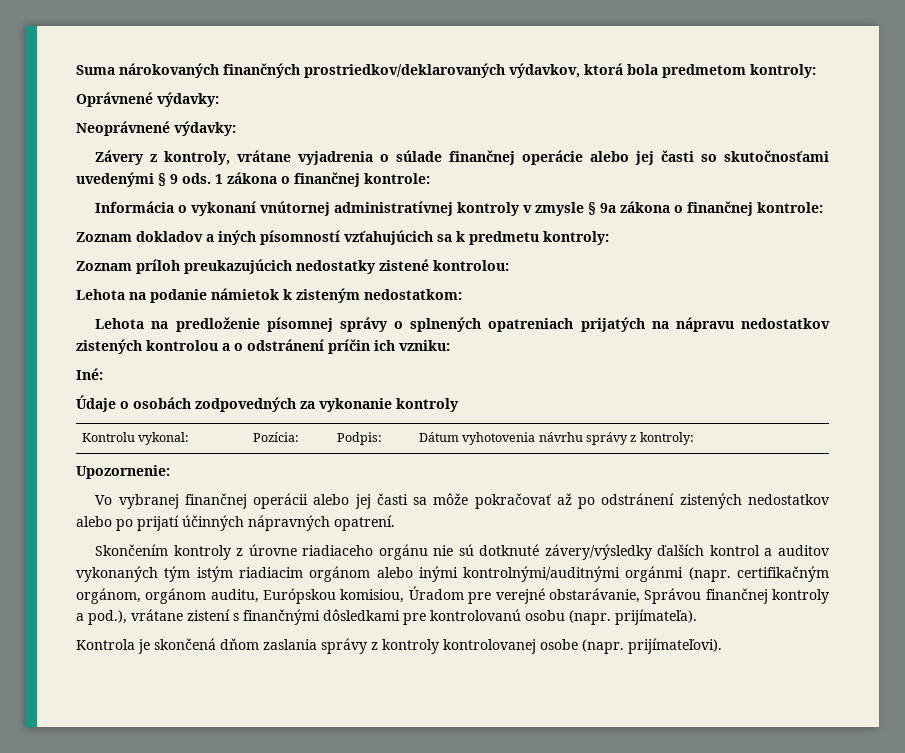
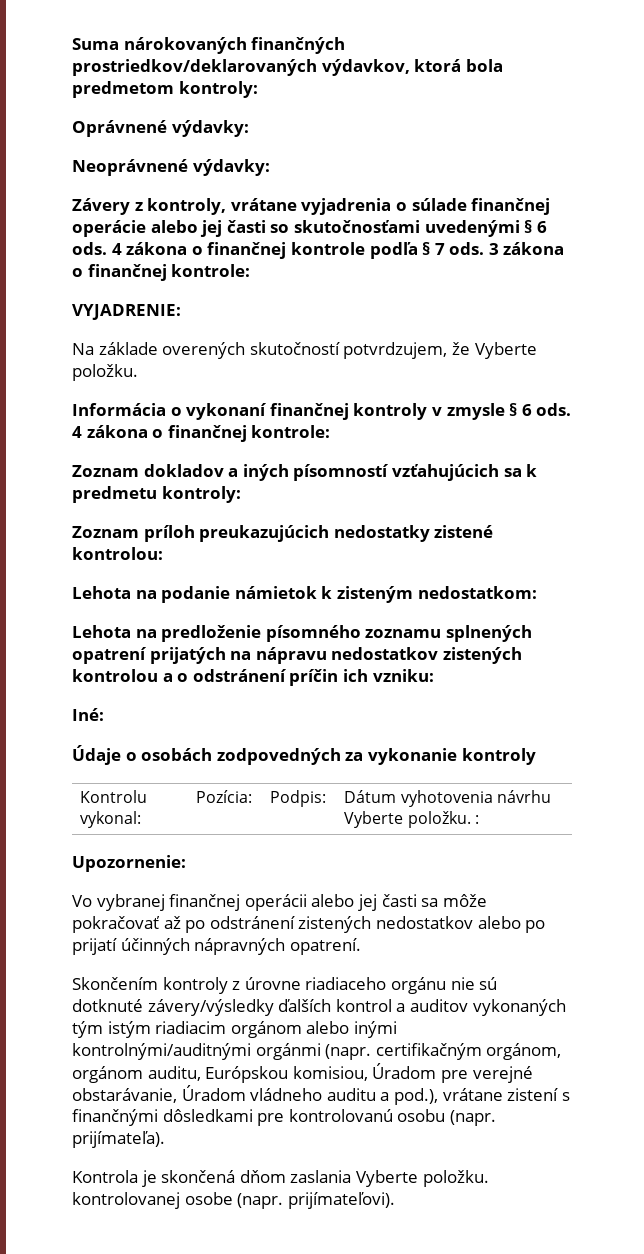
- Závery z kontroly, vrátane vyjadrenia o súlade finančnej operácie alebo jej časti so skutočnosťami uvedenými § 9 ods. 1 zákona o finančnej kontrole:
+ Závery z kontroly, vrátane vyjadrenia o súlade finančnej operácie alebo jej časti so skutočnosťami uvedenými § 6 ods. 4 zákona o finančnej kontrole podľa § 7 ods. 3 zákona o finančnej kontrole:
+ VYJADRENIE:
+ Na základe overených skutočností potvrdzujem, že Vyberte položku.
- Informácia o vykonaní vnútornej administratívnej kontroly v zmysle § 9a zákona o finančnej kontrole:
+ Informácia o vykonaní finančnej kontroly v zmysle § 6 ods. 4 zákona o finančnej kontrole:
- Lehota na predloženie písomnej správy o splnených opatreniach prijatých na nápravu nedostatkov zistených kontrolou a o odstránení príčin ich vzniku:
+ Lehota na predloženie písomného zoznamu splnených opatrení prijatých na nápravu nedostatkov zistených kontrolou a o odstránení príčin ich vzniku:
- Kontrolu vykonal: | Pozícia: | Podpis: | Dátum vyhotovenia návrhu správy z kontroly:
+ Kontrolu vykonal: | Pozícia: | Podpis: | Dátum vyhotovenia návrhu Vyberte položku. :
- Skončením kontroly z úrovne riadiaceho orgánu nie sú dotknuté závery/výsledky ďalších kontrol a auditov vykonaných tým istým riadiacim orgánom alebo inými kontrolnými/auditnými orgánmi (napr. certifikačným orgánom, orgánom auditu, Európskou komisiou, Úradom pre verejné obstarávanie, Správou finančnej kontroly a pod.), vrátane zistení s finančnými dôsledkami pre kontrolovanú osobu (napr. prijímateľa).
+ Skončením kontroly z úrovne riadiaceho orgánu nie sú dotknuté závery/výsledky ďalších kontrol a auditov vykonaných tým istým riadiacim orgánom alebo inými kontrolnými/auditnými orgánmi (napr. certifikačným orgánom, orgánom auditu, Európskou komisiou, Úradom pre verejné obstarávanie, Úradom vládneho auditu a pod.), vrátane zistení s finančnými dôsledkami pre kontrolovanú osobu (napr. prijímateľa).
- Kontrola je skončená dňom zaslania správy z kontroly kontrolovanej osobe (napr. prijímateľovi).
+ Kontrola je skončená dňom zaslania Vyberte položku. kontrolovanej osobe (napr. prijímateľovi).

